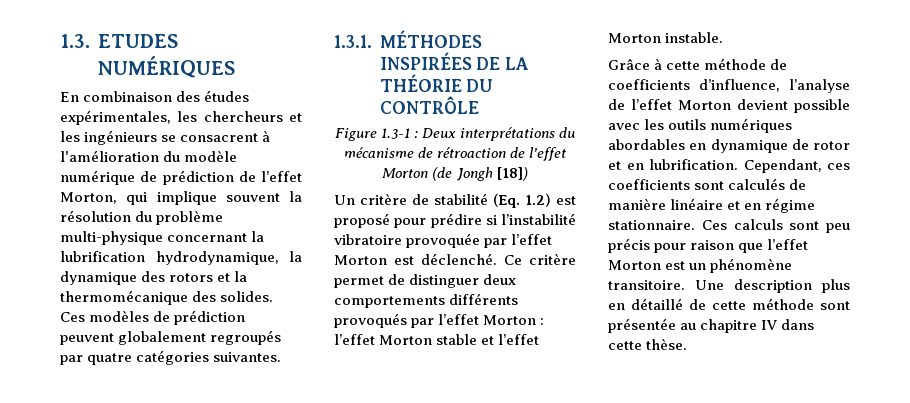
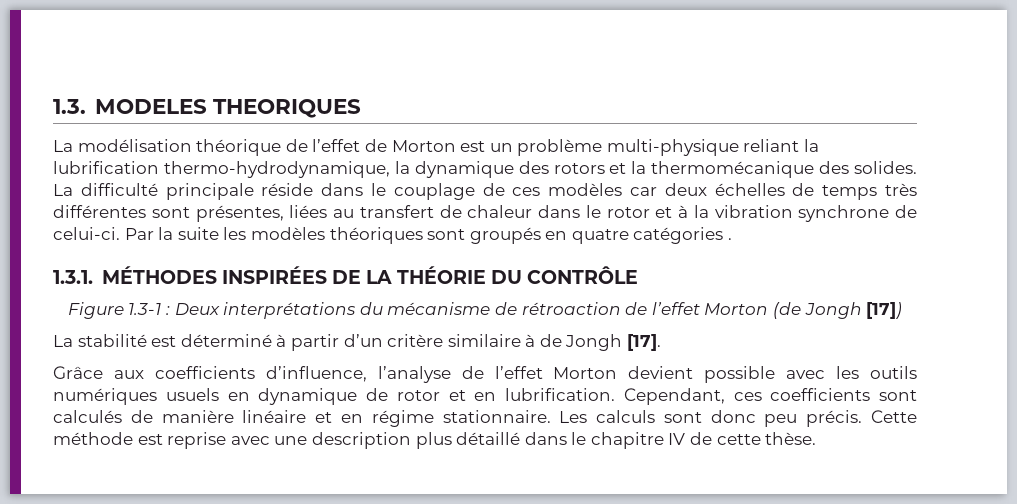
- 1.3. ETUDES NUMÉRIQUES
- En combinaison des études expérimentales, les chercheurs et les ingénieurs se consacrent à l'amélioration du modèle numérique de prédiction de l’effet Morton, qui implique souvent la résolution du problème multi-physique concernant la lubrification hydrodynamique, la dynamique des rotors et la thermomécanique des solides.
+ 1.3. MODELES THEORIQUES
+ La modélisation théorique de l’effet de Morton est un problème multi-physique reliant la lubrification thermo-hydrodynamique, la dynamique des rotors et la thermomécanique des solides.
- Ces modèles de prédiction peuvent globalement regroupés par quatre catégories suivantes.
+ La difficulté principale réside dans le couplage de ces modèles car deux échelles de temps très différentes sont présentes, liées au transfert de chaleur dans le rotor et à la vibration synchrone de celui-ci. Par la suite les modèles théoriques sont groupés en quatre catégories .
- Figure 1.3-1 : Deux interprétations du mécanisme de rétroaction de l’effet Morton (de Jongh [18])
- Un critère de stabilité (Eq. 1.2) est proposé pour prédire si l’instabilité vibratoire provoquée par l’effet Morton est déclenché. Ce critère permet de distinguer deux comportements différents provoqués par l’effet Morton : l’effet Morton stable et l’effet Morton instable.
- Grâce à cette méthode de coefficients d’influence, l’analyse de l’effet Morton devient possible avec les outils numériques abordables en dynamique de rotor et en lubrification.
+ Figure 1.3-1 : Deux interprétations du mécanisme de rétroaction de l’effet Morton (de Jongh [17])
+ La stabilité est déterminé à partir d’un critère similaire à de Jongh [17].
+ Grâce aux coefficients d’influence, l’analyse de l’effet Morton devient possible avec les outils numériques usuels en dynamique de rotor et en lubrification.
- Ces calculs sont peu précis pour raison que l’effet Morton est un phénomène transitoire. Une description plus en détaillé de cette méthode sont présentée au chapitre IV dans cette thèse.
+ Les calculs sont donc peu précis. Cette méthode est reprise avec une description plus détaillé dans le chapitre IV de cette thèse.

